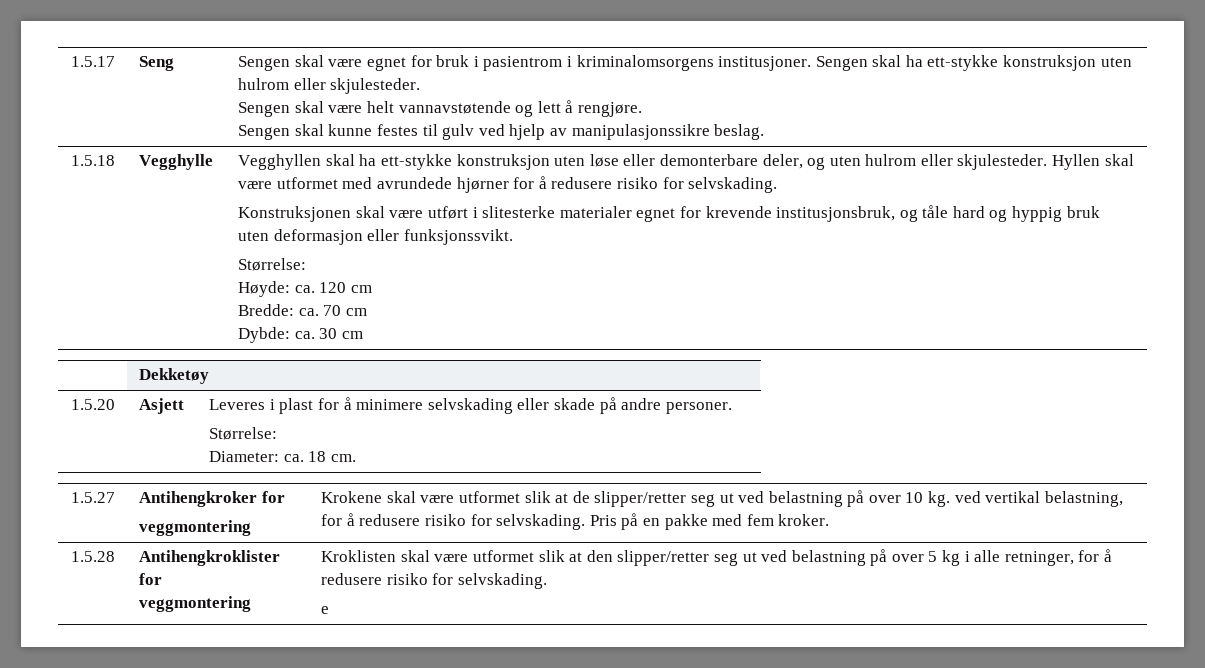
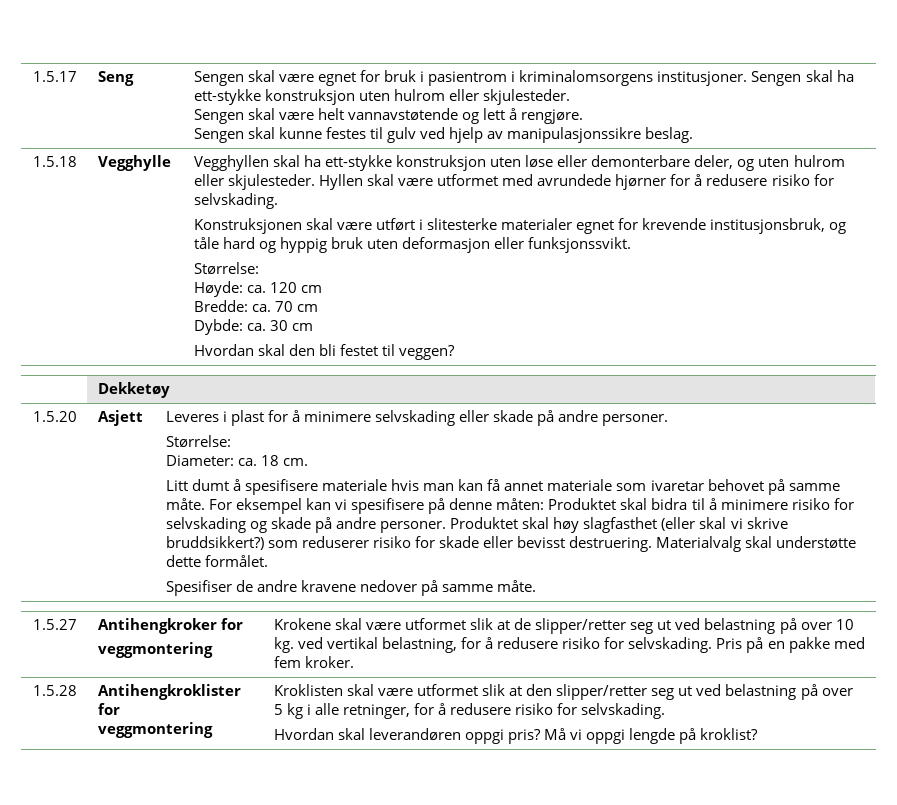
+ Hvordan skal den bli festet til veggen?
+ Litt dumt å spesifisere materiale hvis man kan få annet materiale som ivaretar behovet på samme måte. For eksempel kan vi spesifisere på denne måten: Produktet skal bidra til å minimere risiko for selvskading og skade på andre personer. Produktet skal høy slagfasthet (eller skal vi skrive bruddsikkert?) som reduserer risiko for skade eller bevisst destruering. Materialvalg skal understøtte dette formålet.
+ Spesifiser de andre kravene nedover på samme måte.
  1.5.28 | Antihengkroklister for
  veggmontering | Kroklisten skal være utformet slik at den slipper/retter seg ut ved belastning på over 5 kg i alle retninger, for å redusere risiko for selvskading.
- e
+ Hvordan skal leverandøren oppgi pris? Må vi oppgi lengde på kroklist?

